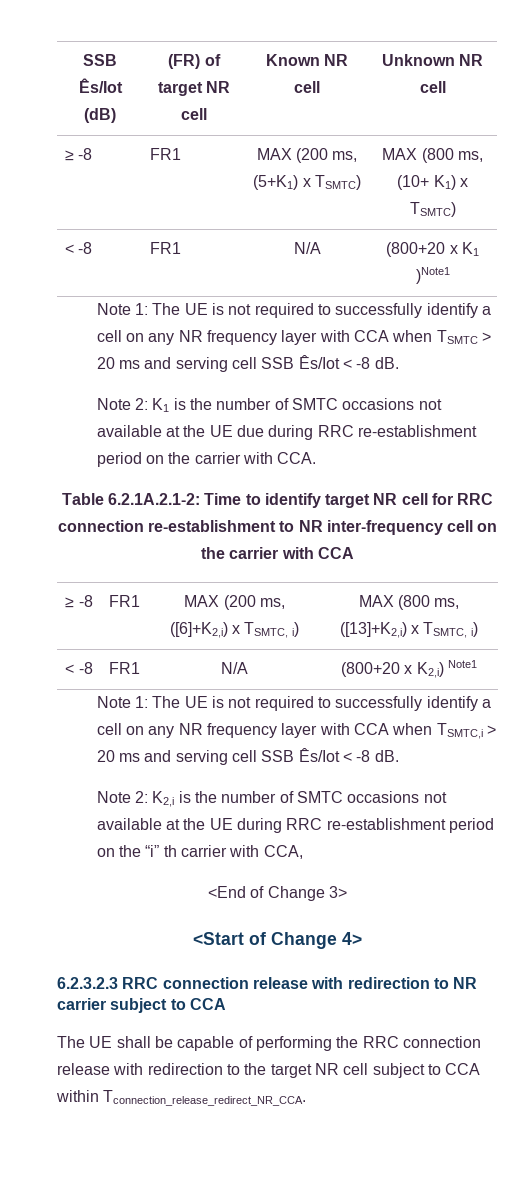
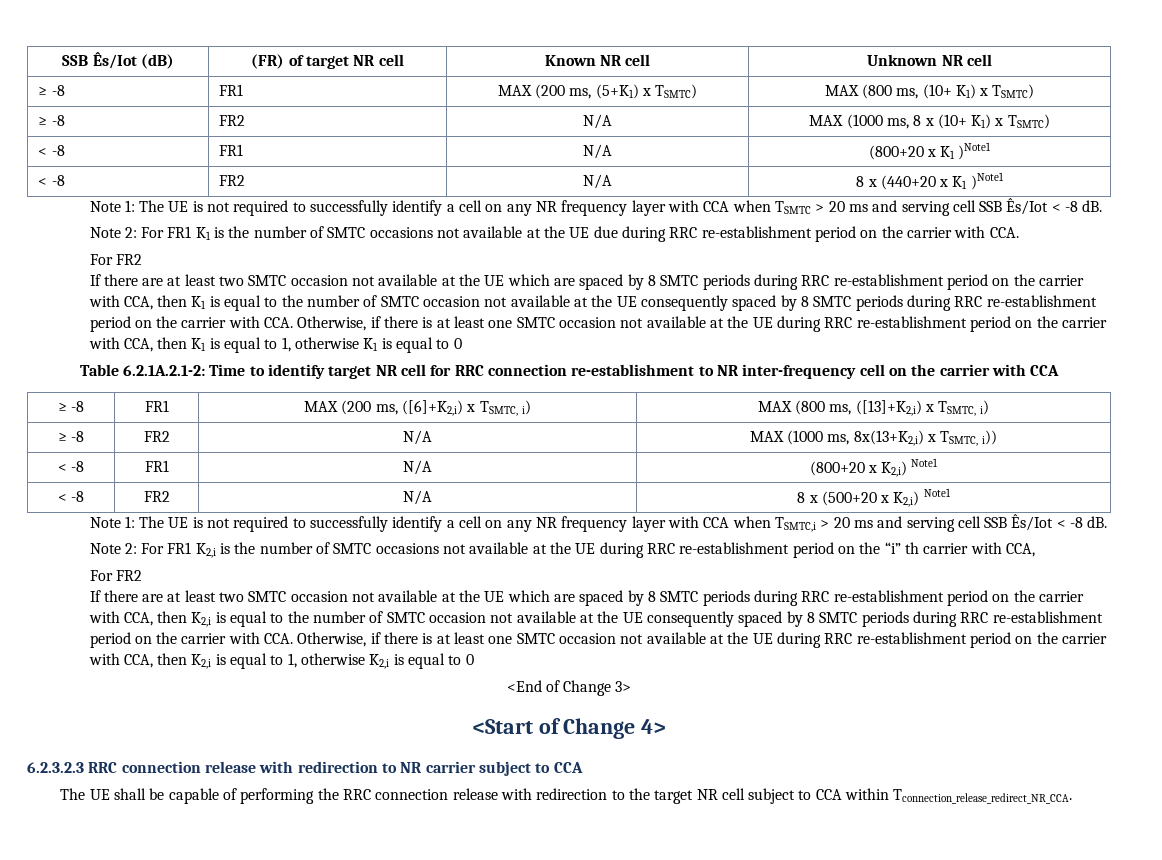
+ ≥ -8 | FR2 | N/A | MAX (1000 ms, 8 x (10+ K1) x TSMTC)
+ < -8 | FR2 | N/A | 8 x (440+20 x K1 )Note1
- Note 2: K1 is the number of SMTC occasions not available at the UE due during RRC re-establishment period on the carrier with CCA.
+ Note 2: For FR1 K1 is the number of SMTC occasions not available at the UE due during RRC re-establishment period on the carrier with CCA.
+ For FR2
+ If there are at least two SMTC occasion not available at the UE which are spaced by 8 SMTC periods during RRC re-establishment period on the carrier with CCA, then K1 is equal to the number of SMTC occasion not available at the UE consequently spaced by 8 SMTC periods during RRC re-establishment period on the carrier with CCA. Otherwise, if there is at least one SMTC occasion not available at the UE during RRC re-establishment period on the carrier with CCA, then K1 is equal to 1, otherwise K1 is equal to 0
+ ≥ -8 | FR2 | N/A | MAX (1000 ms, 8x(13+K2,i) x TSMTC, i))
+ < -8 | FR2 | N/A | 8 x (500+20 x K2,i) Note1
- Note 2: K2,i is the number of SMTC occasions not available at the UE during RRC re-establishment period on the “i” th carrier with CCA,
+ Note 2: For FR1 K2,i is the number of SMTC occasions not available at the UE during RRC re-establishment period on the “i” th carrier with CCA,
+ For FR2
+ If there are at least two SMTC occasion not available at the UE which are spaced by 8 SMTC periods during RRC re-establishment period on the carrier with CCA, then K2,i is equal to the number of SMTC occasion not available at the UE consequently spaced by 8 SMTC periods during RRC re-establishment period on the carrier with CCA. Otherwise, if there is at least one SMTC occasion not available at the UE during RRC re-establishment period on the carrier with CCA, then K2,i is equal to 1, otherwise K2,i is equal to 0

